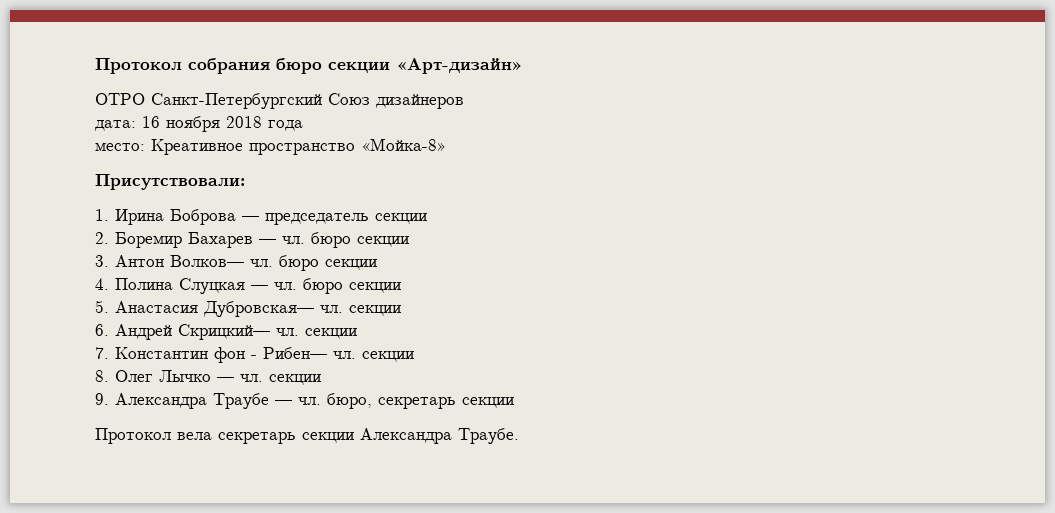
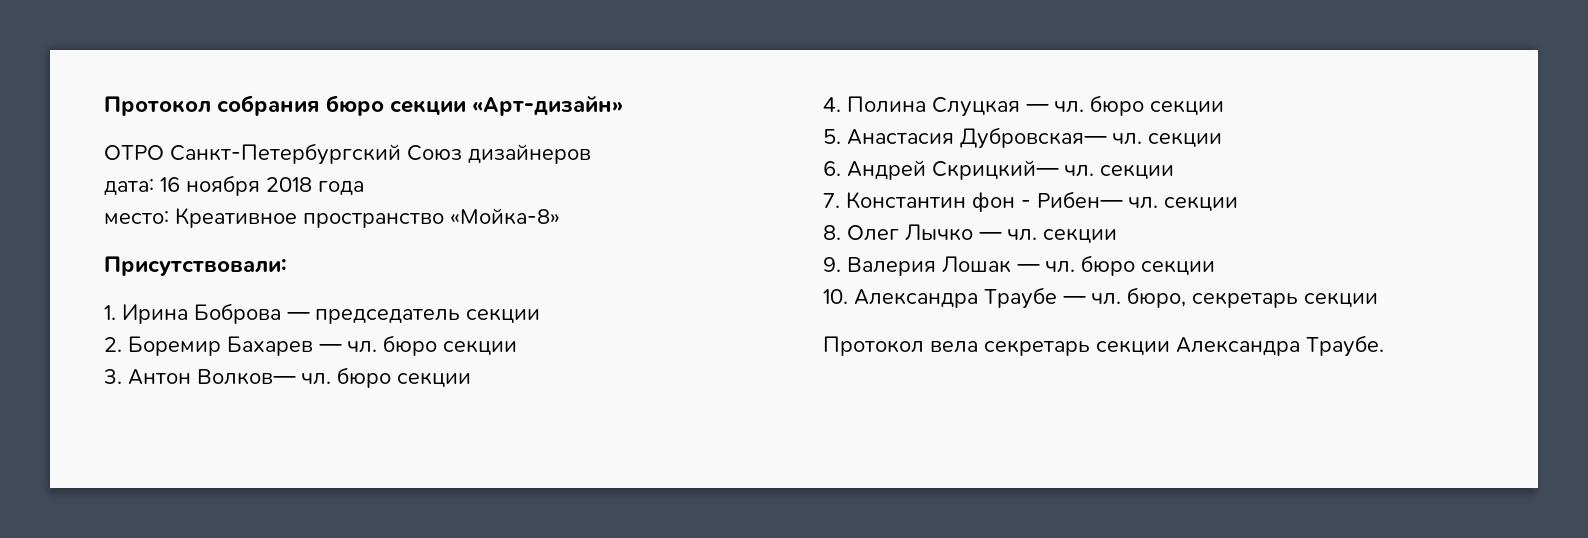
- 9. Александра Траубе — чл. бюро, секретарь секции
+ 9. Валерия Лошак — чл. бюро секции
+ 10. Александра Траубе — чл. бюро, секретарь секции

